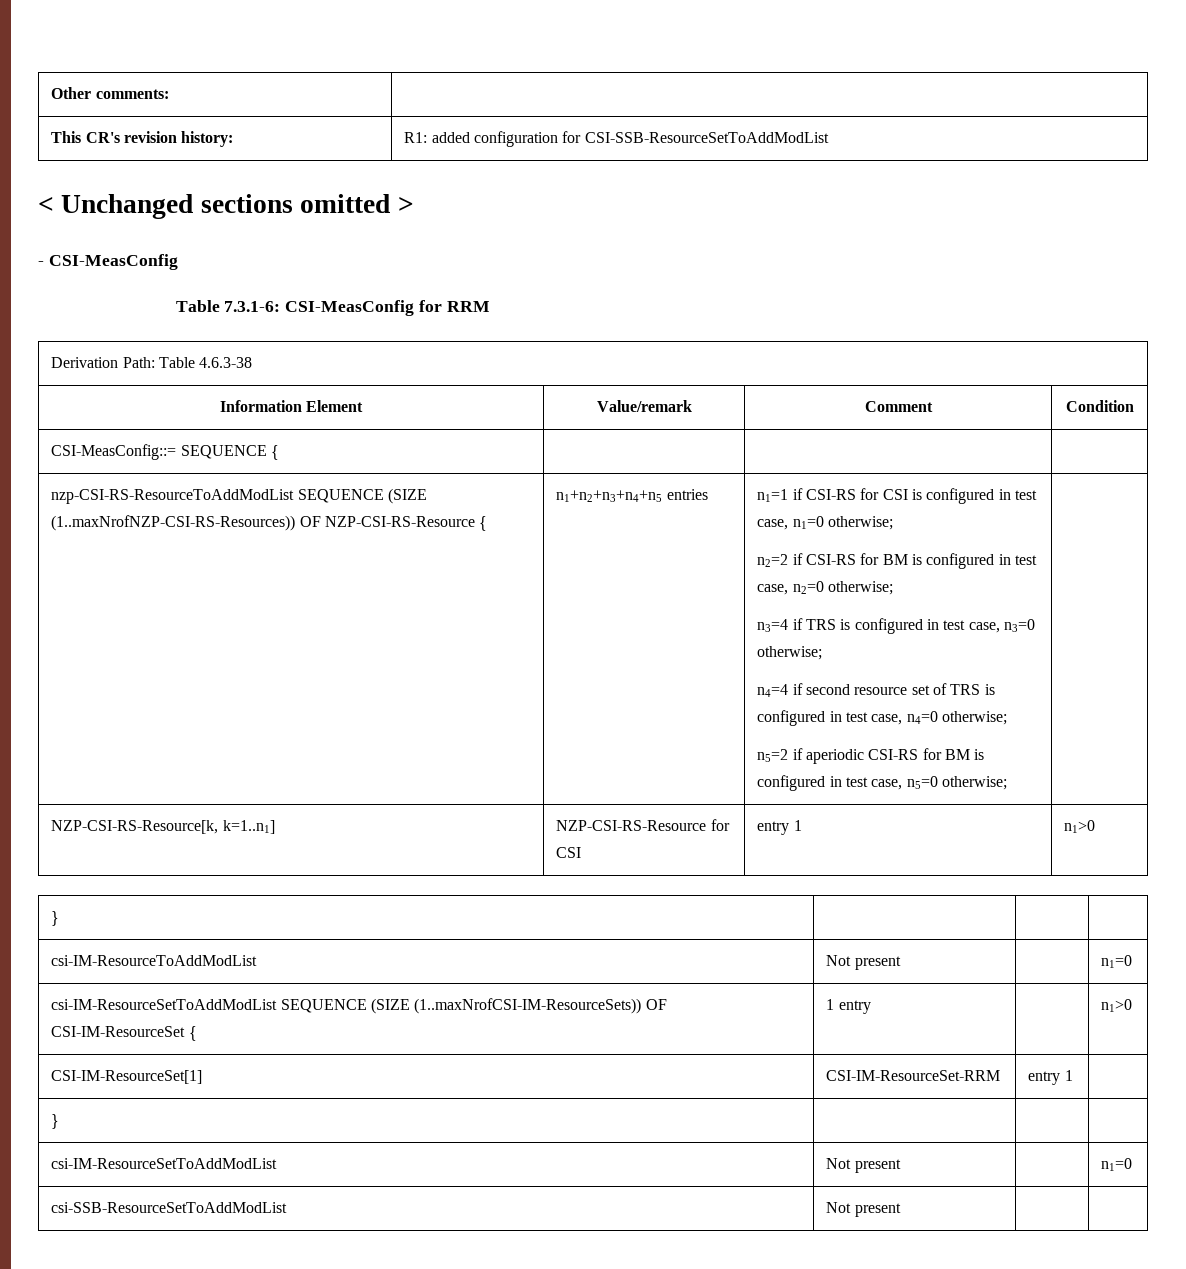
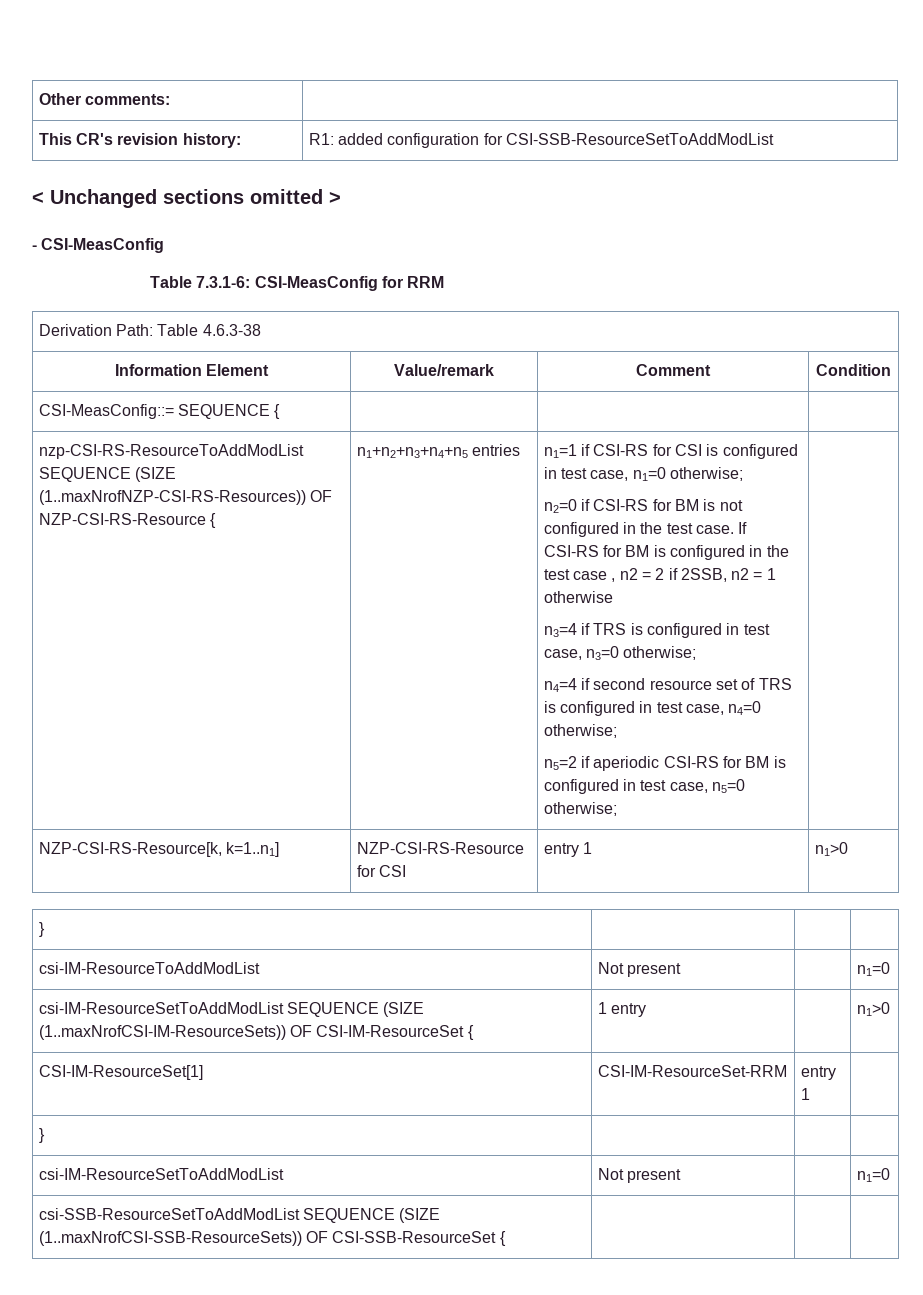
- n2=2 if CSI-RS for BM is configured in test case, n2=0 otherwise;
+ n2=0 if CSI-RS for BM is not configured in the test case. If CSI-RS for BM is configured in the test case , n2 = 2 if 2SSB, n2 = 1 otherwise
- csi-SSB-ResourceSetToAddModList | Not present | |
+ csi-SSB-ResourceSetToAddModList SEQUENCE (SIZE (1..maxNrofCSI-SSB-ResourceSets)) OF CSI-SSB-ResourceSet { | | |

